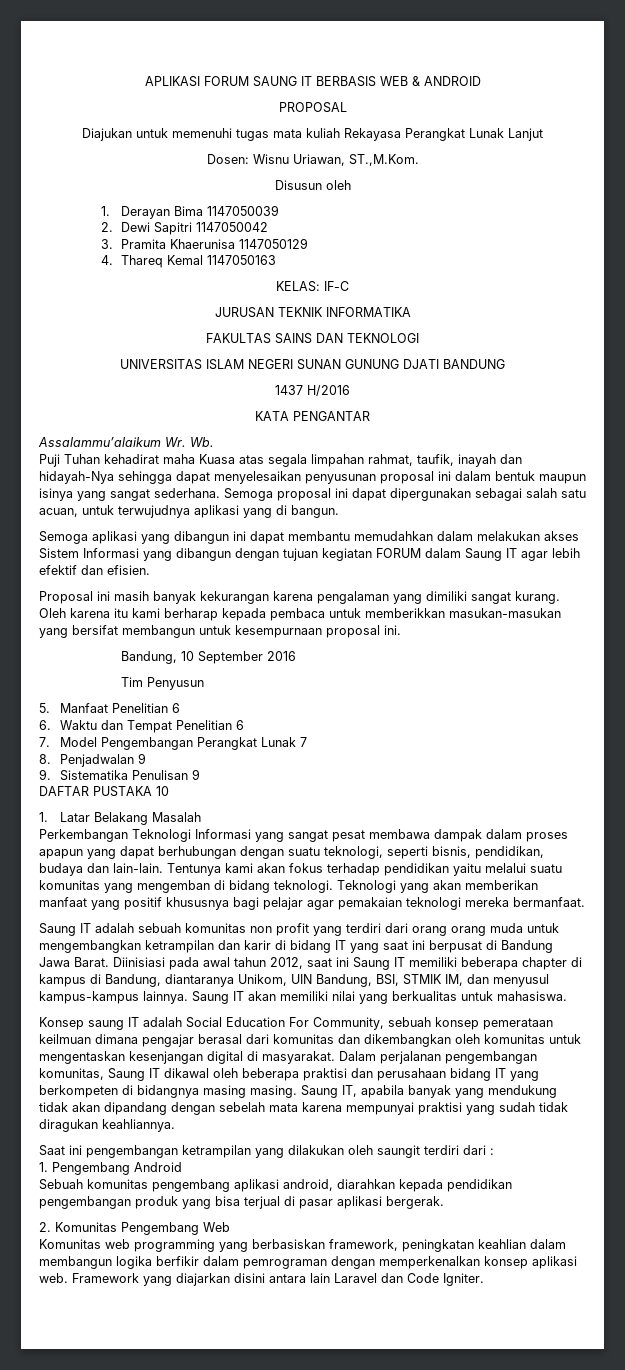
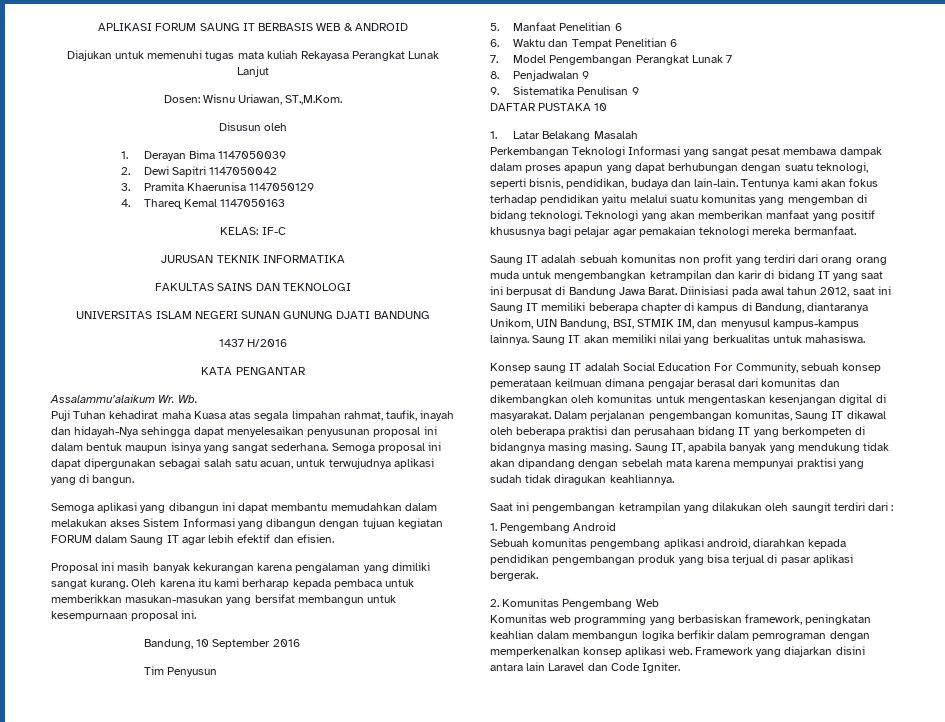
- PROPOSAL

